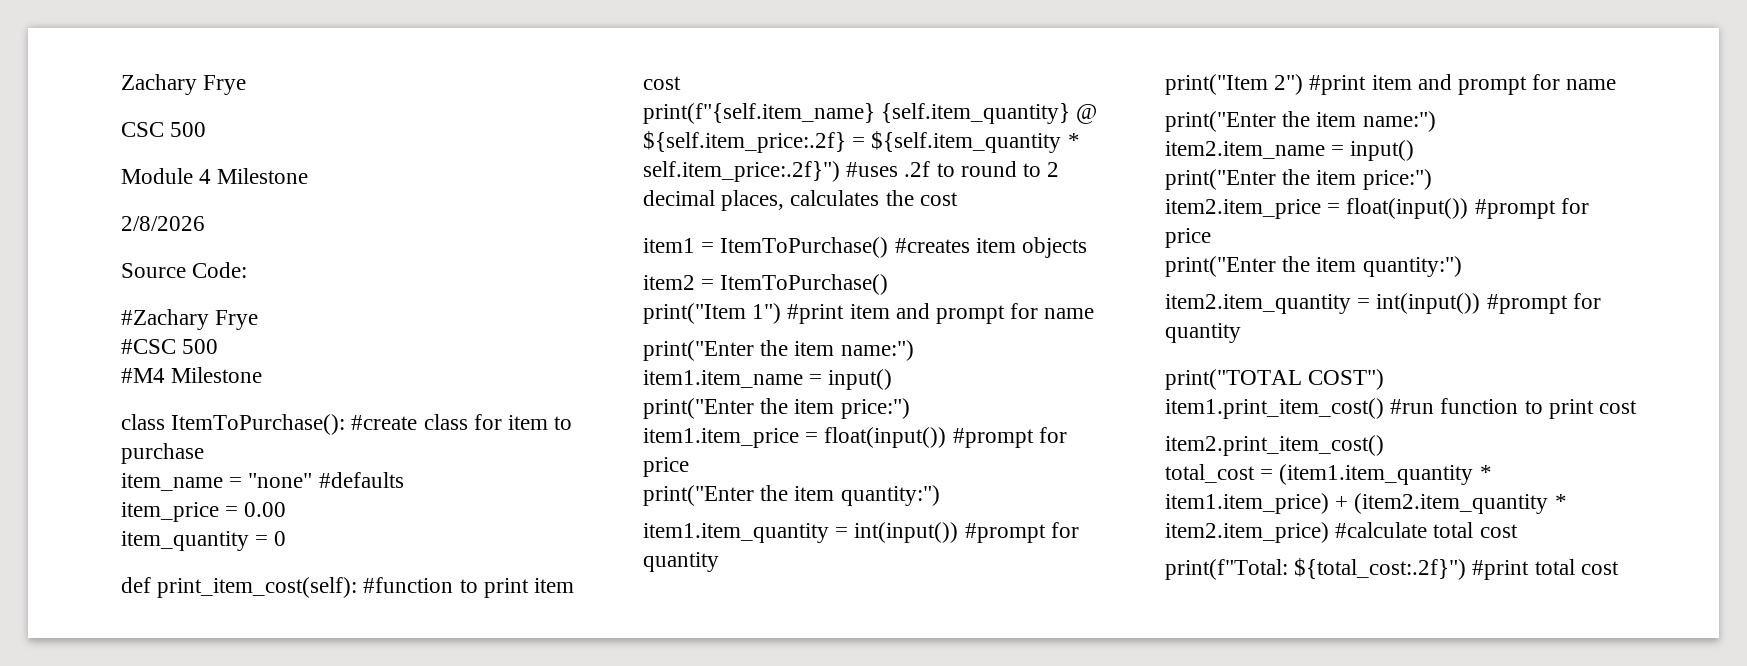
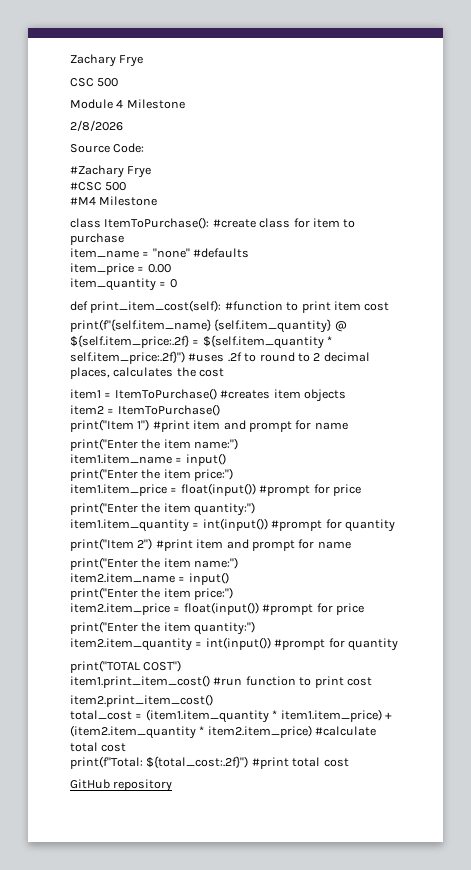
+ GitHub repository

